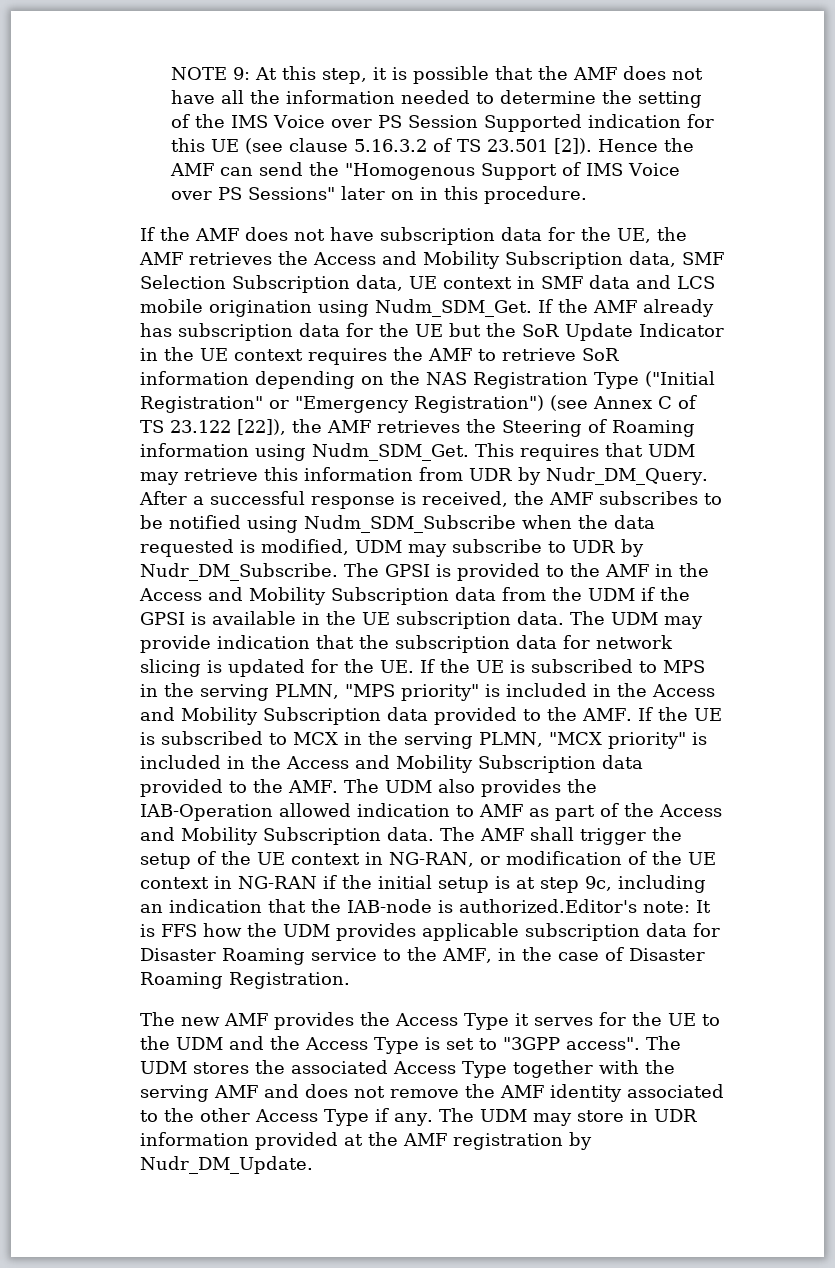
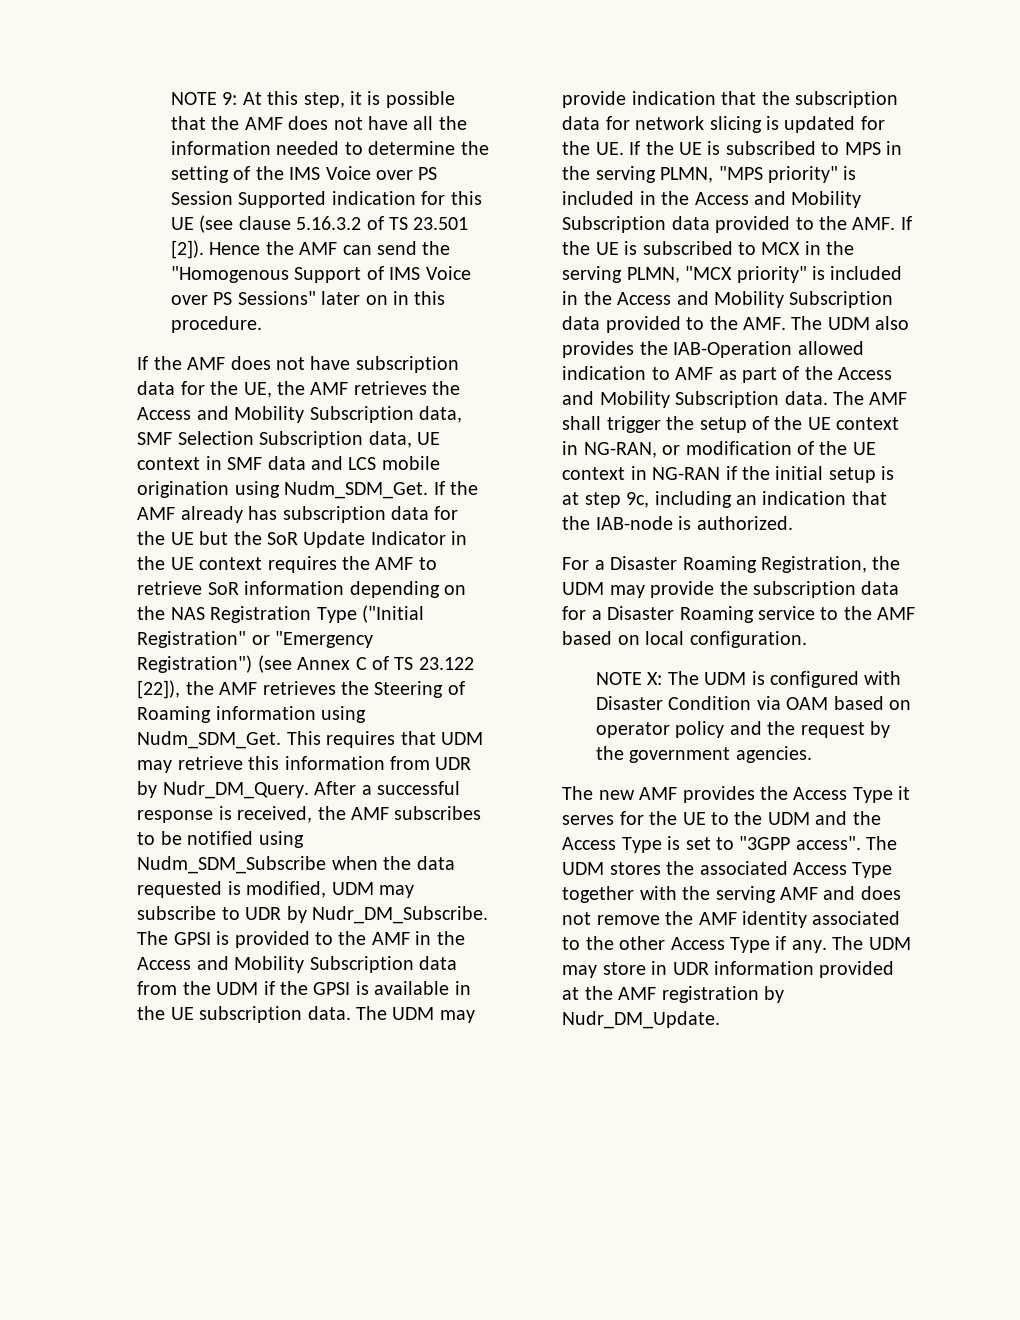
- The AMF shall trigger the setup of the UE context in NG-RAN, or modification of the UE context in NG-RAN if the initial setup is at step 9c, including an indication that the IAB-node is authorized.Editor's note: It is FFS how the UDM provides applicable subscription data for Disaster Roaming service to the AMF, in the case of Disaster Roaming Registration.
+ The AMF shall trigger the setup of the UE context in NG-RAN, or modification of the UE context in NG-RAN if the initial setup is at step 9c, including an indication that the IAB-node is authorized.
+ For a Disaster Roaming Registration, the UDM may provide the subscription data for a Disaster Roaming service to the AMF based on local configuration.
+ NOTE X: The UDM is configured with Disaster Condition via OAM based on operator policy and the request by the government agencies.

